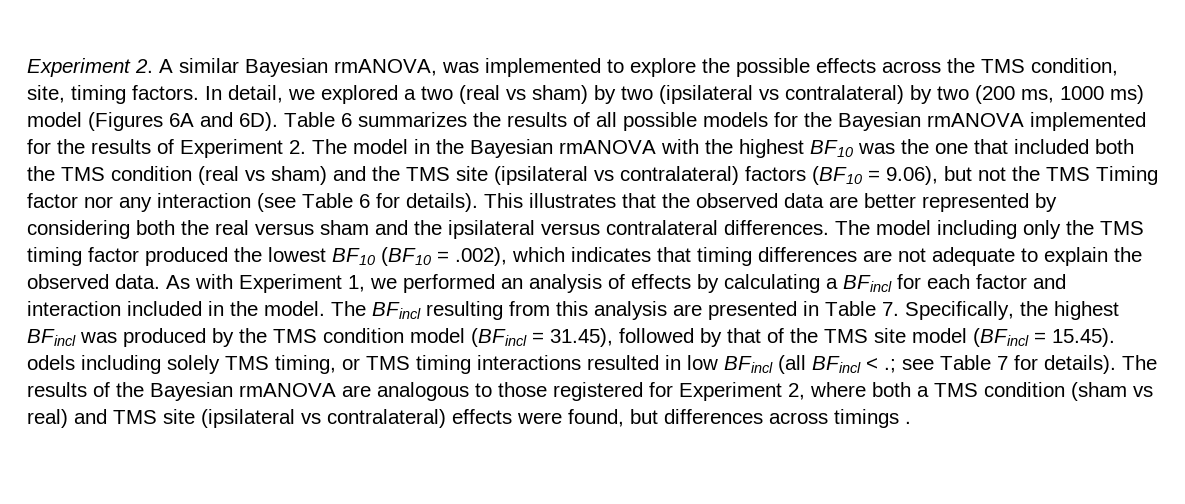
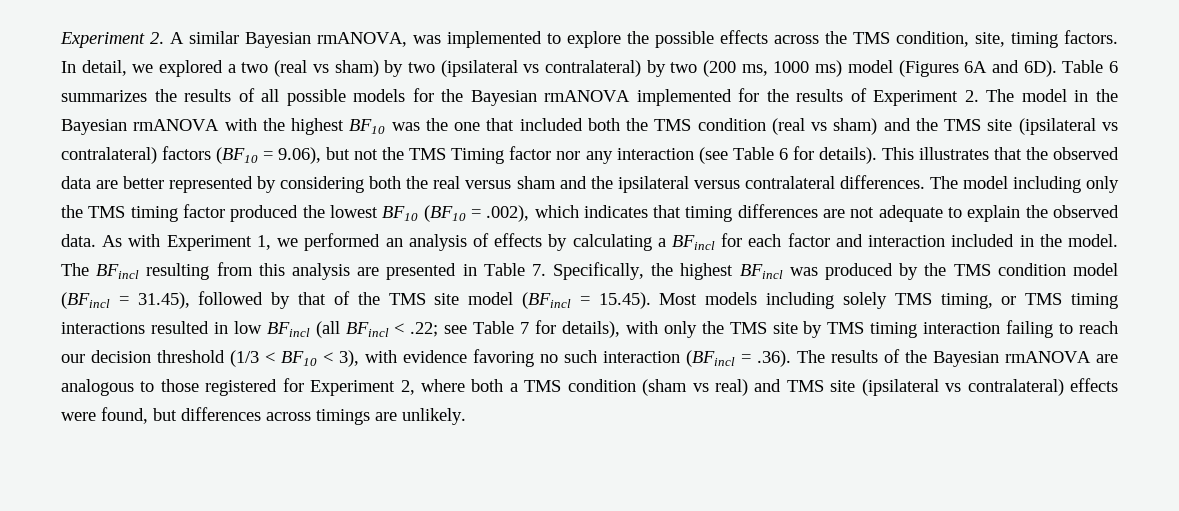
- The BFincl resulting from this analysis are presented in Table 7. Specifically, the highest BFincl was produced by the TMS condition model (BFincl = 31.45), followed by that of the TMS site model (BFincl = 15.45). odels including solely TMS timing, or TMS timing interactions resulted in low BFincl (all BFincl < .;
+ The BFincl resulting from this analysis are presented in Table 7. Specifically, the highest BFincl was produced by the TMS condition model (BFincl = 31.45), followed by that of the TMS site model (BFincl = 15.45). Most models including solely TMS timing, or TMS timing interactions resulted in low BFincl (all BFincl < .22;
- see Table 7 for details). The results of the Bayesian rmANOVA are analogous to those registered for Experiment 2, where both a TMS condition (sham vs real) and TMS site (ipsilateral vs contralateral) effects were found, but differences across timings .
+ see Table 7 for details), with only the TMS site by TMS timing interaction failing to reach our decision threshold (1/3 < BF10 < 3), with evidence favoring no such interaction (BFincl = .36). The results of the Bayesian rmANOVA are analogous to those registered for Experiment 2, where both a TMS condition (sham vs real) and TMS site (ipsilateral vs contralateral) effects were found, but differences across timings are unlikely.

